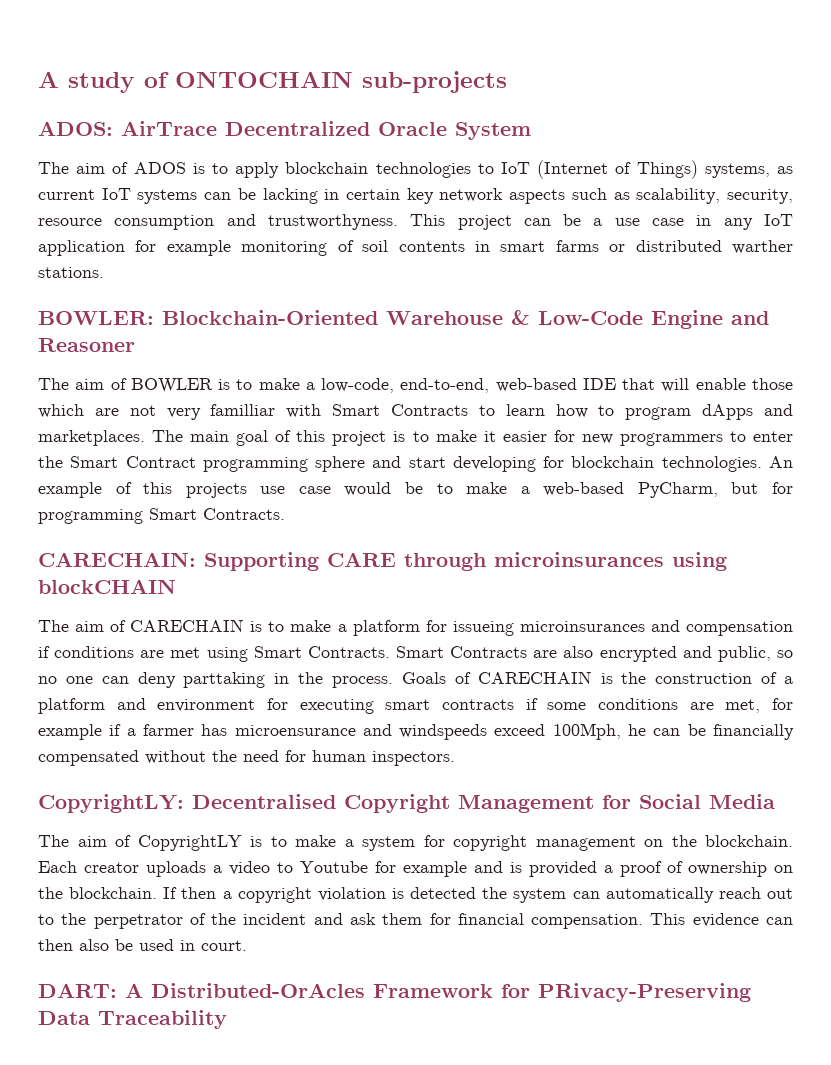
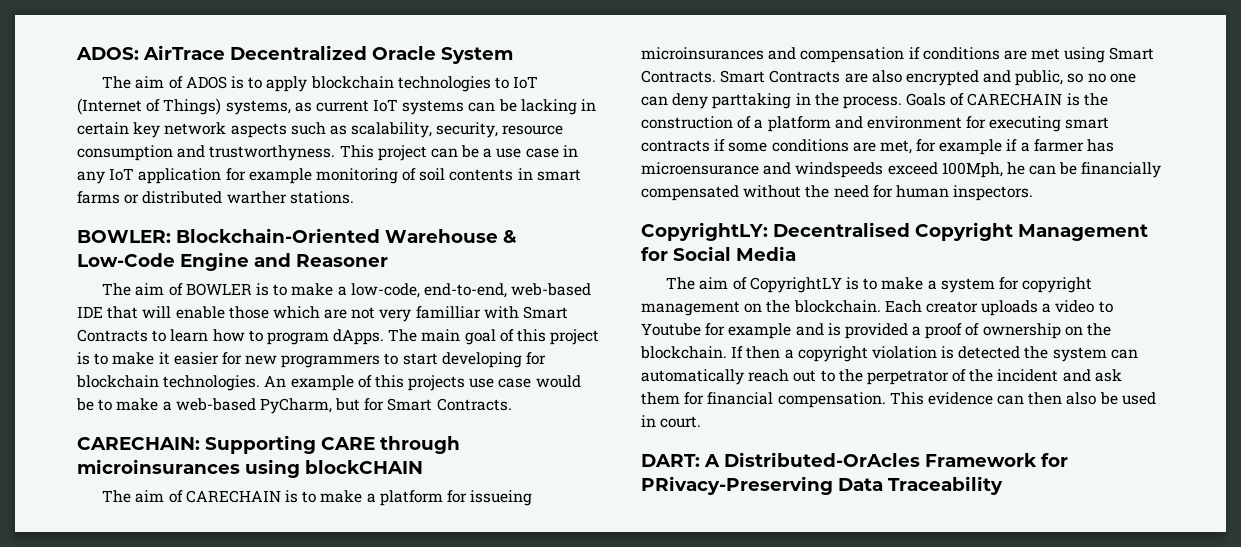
- A study of ONTOCHAIN sub-projects
- The aim of BOWLER is to make a low-code, end-to-end, web-based IDE that will enable those which are not very familliar with Smart Contracts to learn how to program dApps and marketplaces.
+ The aim of BOWLER is to make a low-code, end-to-end, web-based IDE that will enable those which are not very familliar with Smart Contracts to learn how to program dApps.
- The main goal of this project is to make it easier for new programmers to enter the Smart Contract programming sphere and start developing for blockchain technologies.
+ The main goal of this project is to make it easier for new programmers to start developing for blockchain technologies.
- An example of this projects use case would be to make a web-based PyCharm, but for programming Smart Contracts.
+ An example of this projects use case would be to make a web-based PyCharm, but for Smart Contracts.

